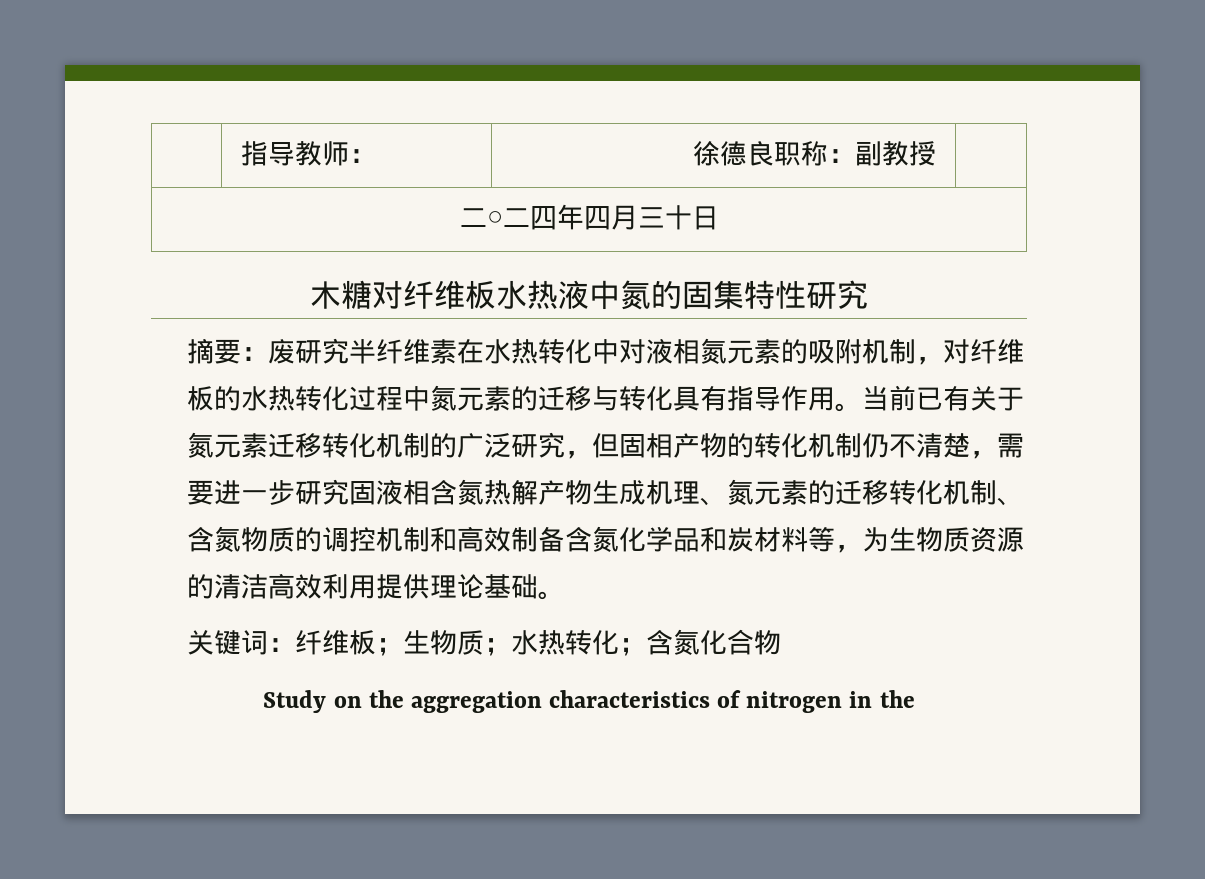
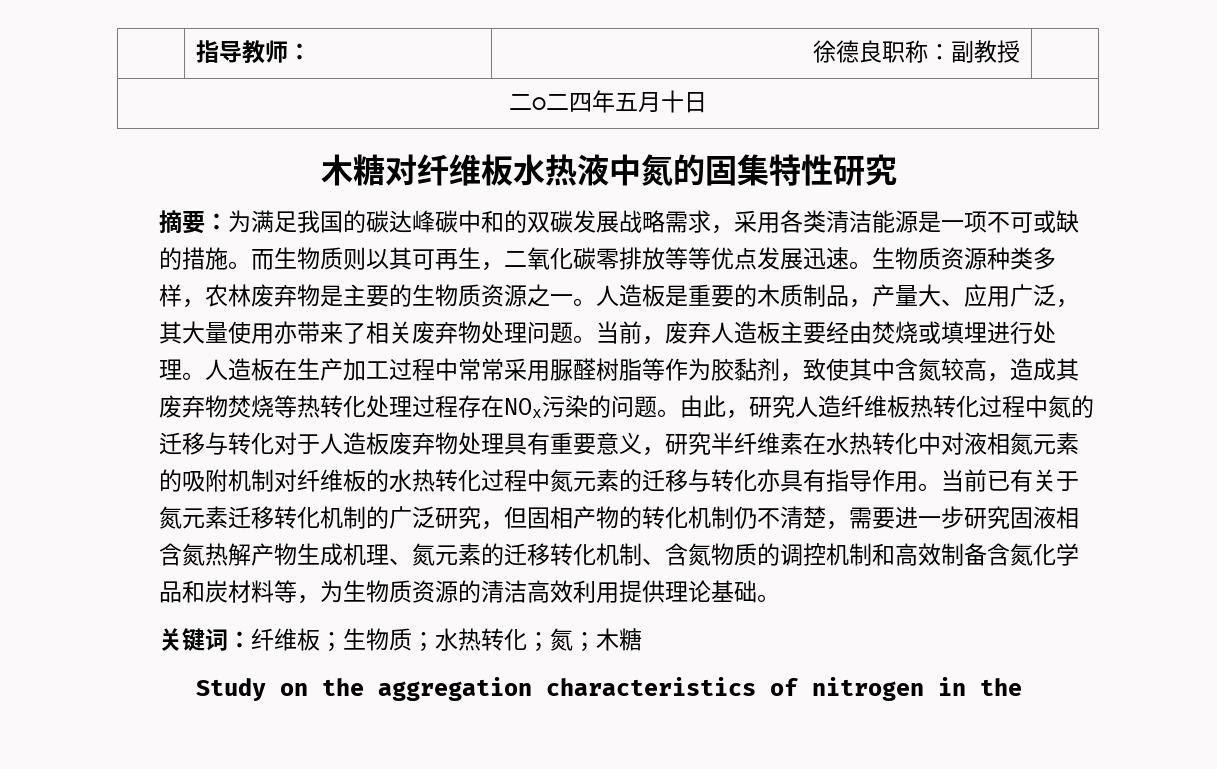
- 二○二四年四月三十日
+ 二○二四年五月十日
- 摘要：废研究半纤维素在水热转化中对液相氮元素的吸附机制，对纤维板的水热转化过程中氮元素的迁移与转化具有指导作用。
+ 摘要：为满足我国的碳达峰碳中和的双碳发展战略需求，采用各类清洁能源是一项不可或缺的措施。而生物质则以其可再生，二氧化碳零排放等等优点发展迅速。生物质资源种类多样，农林废弃物是主要的生物质资源之一。人造板是重要的木质制品，产量大、应用广泛，其大量使用亦带来了相关废弃物处理问题。当前，废弃人造板主要经由焚烧或填埋进行处理。人造板在生产加工过程中常常采用脲醛树脂等作为胶黏剂，致使其中含氮较高，造成其废弃物焚烧等热转化处理过程存在NOx污染的问题。由此，研究人造纤维板热转化过程中氮的迁移与转化对于人造板废弃物处理具有重要意义，研究半纤维素在水热转化中对液相氮元素的吸附机制对纤维板的水热转化过程中氮元素的迁移与转化亦具有指导作用。
- 关键词：纤维板；生物质；水热转化；含氮化合物
+ 关键词：纤维板；生物质；水热转化；氮；木糖

